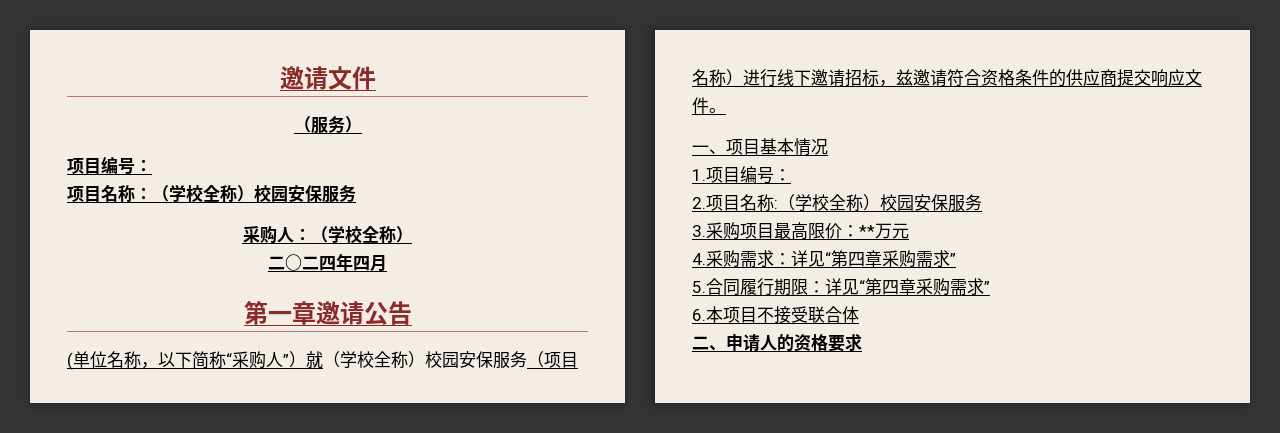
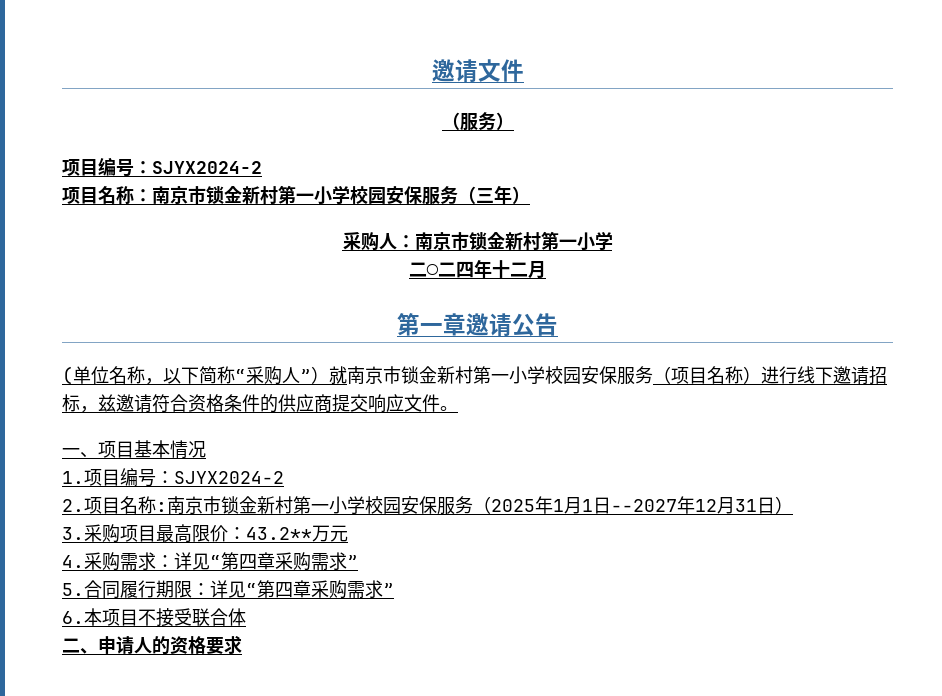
  （服务）
- 项目编号：
- 项目名称：（学校全称）校园安保服务
+ 项目编号：SJYX2024-2
+ 项目名称：南京市锁金新村第一小学校园安保服务（三年）
- 采购人：（学校全称）
+ 采购人：南京市锁金新村第一小学
- 二○二四年四月
+ 二○二四年十二月
- (单位名称，以下简称“采购人”）就（学校全称）校园安保服务（项目名称）进行线下邀请招标，兹邀请符合资格条件的供应商提交响应文件。
+ (单位名称，以下简称“采购人”）就南京市锁金新村第一小学校园安保服务（项目名称）进行线下邀请招标，兹邀请符合资格条件的供应商提交响应文件。
- 1.项目编号：
+ 1.项目编号：SJYX2024-2
- 2.项目名称:（学校全称）校园安保服务
+ 2.项目名称:南京市锁金新村第一小学校园安保服务（2025年1月1日--2027年12月31日）
- 3.采购项目最高限价：**万元
+ 3.采购项目最高限价：43.2**万元

